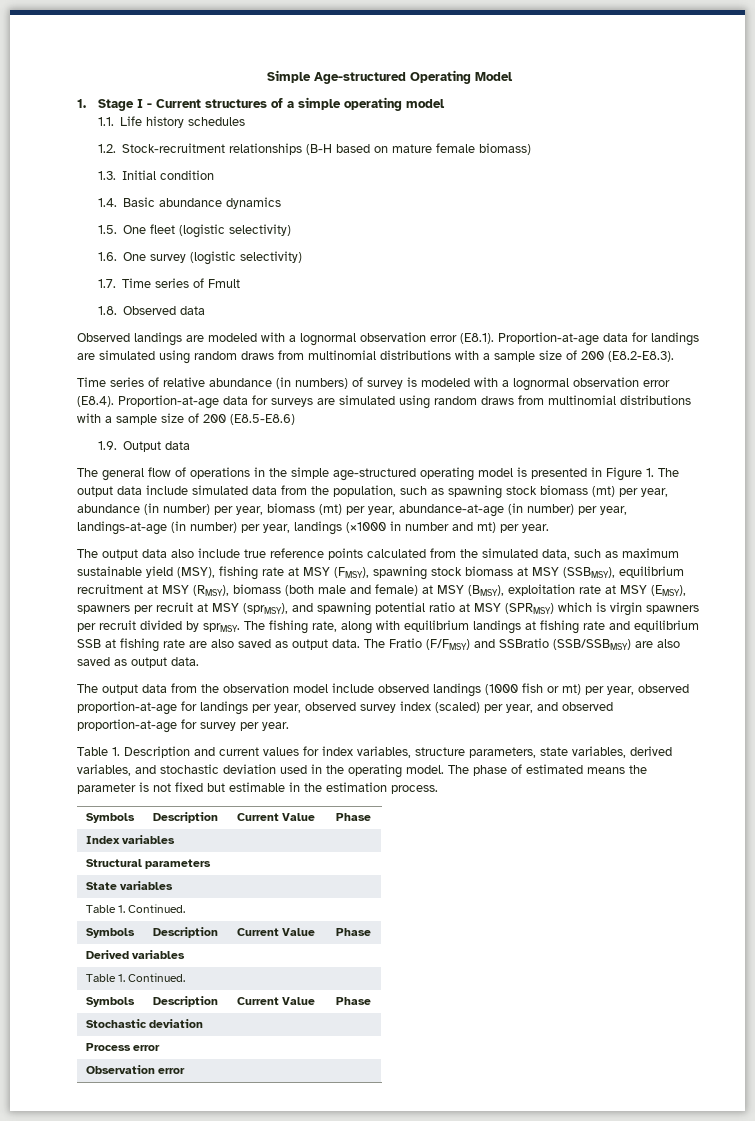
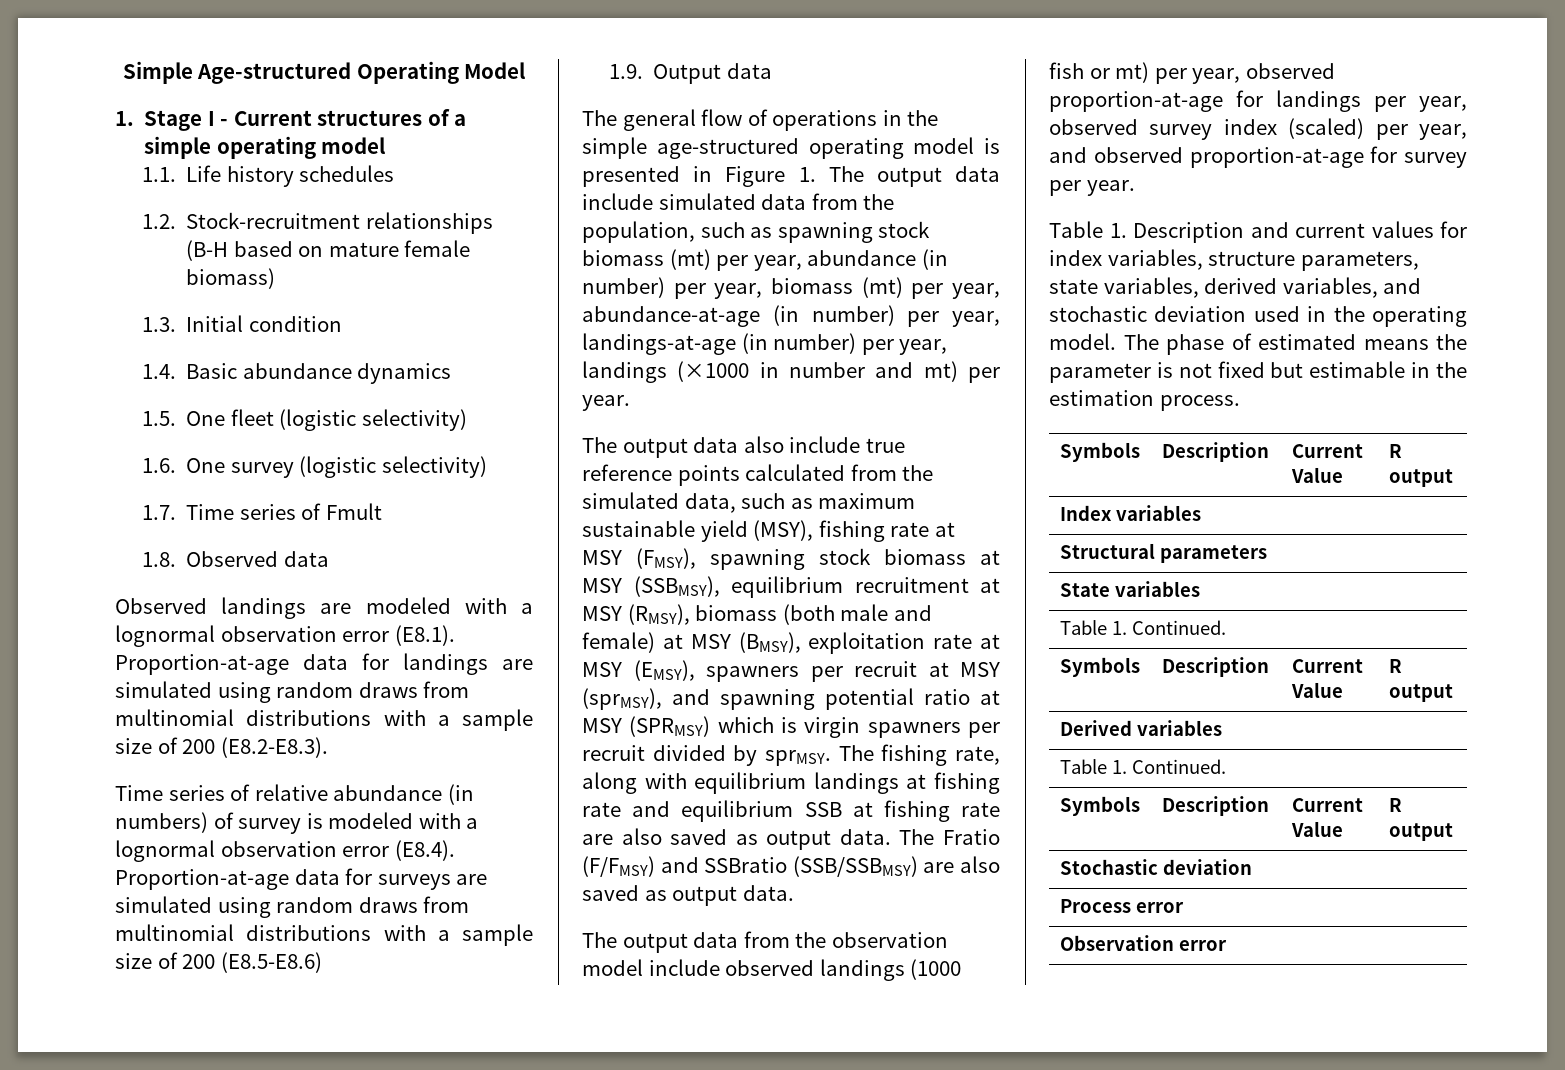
  The phase of estimated means the parameter is not fixed but estimable in the estimation process.
- Symbols | Description | Current Value | Phase
+ Symbols | Description | Current Value | R output
  State variables
  Table 1. Continued.
- Symbols | Description | Current Value | Phase
+ Symbols | Description | Current Value | R output
  Derived variables
  Table 1. Continued.
- Symbols | Description | Current Value | Phase
+ Symbols | Description | Current Value | R output

